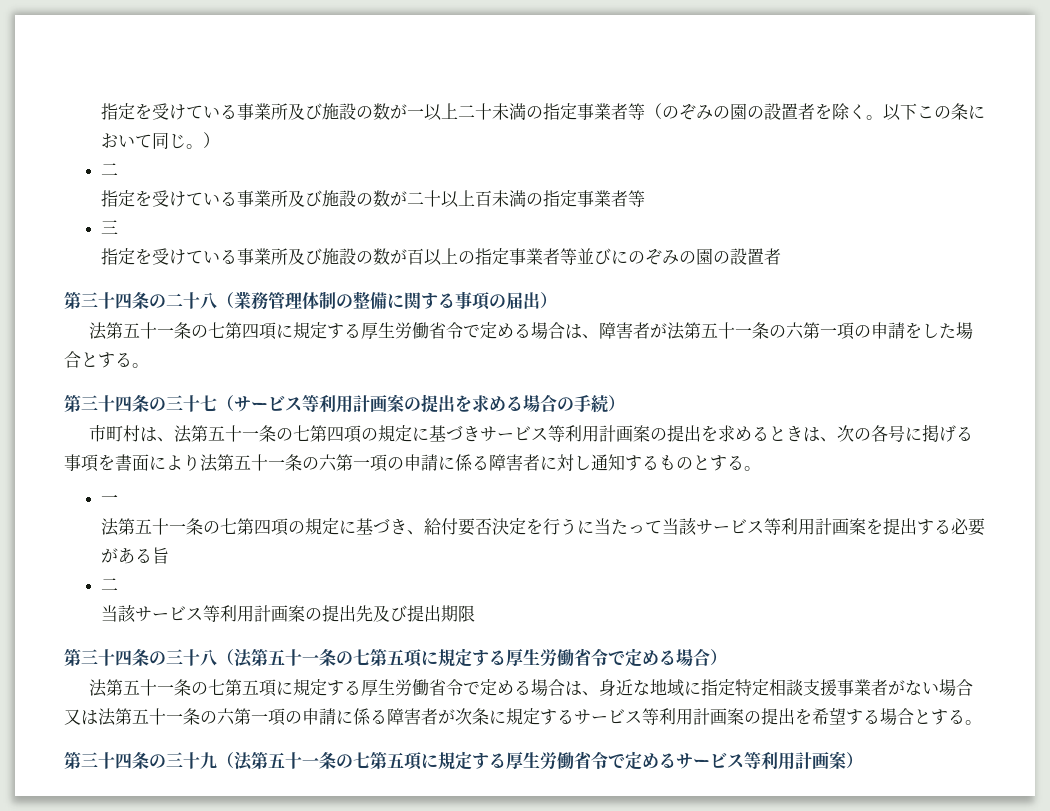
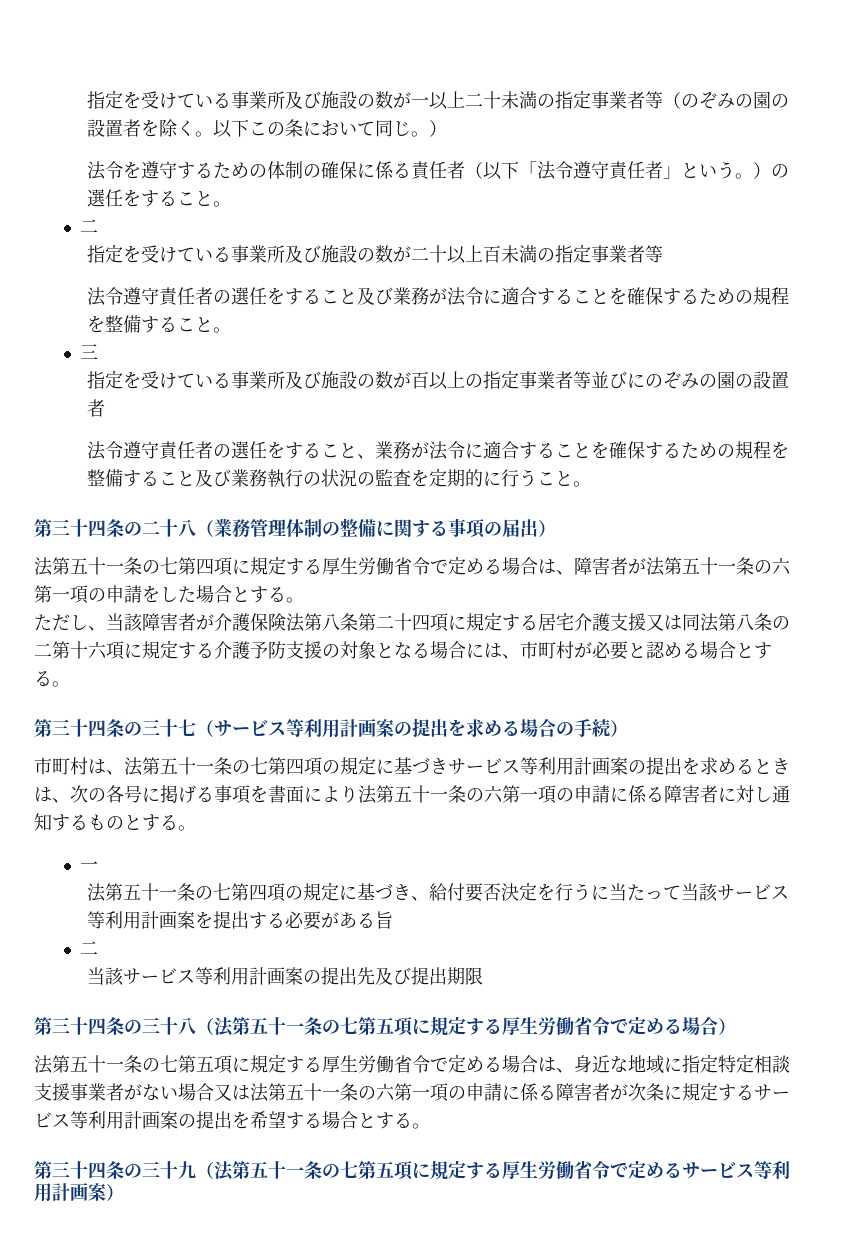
+ 法令を遵守するための体制の確保に係る責任者（以下「法令遵守責任者」という。）の選任をすること。
+ 法令遵守責任者の選任をすること及び業務が法令に適合することを確保するための規程を整備すること。
+ 法令遵守責任者の選任をすること、業務が法令に適合することを確保するための規程を整備すること及び業務執行の状況の監査を定期的に行うこと。
+ ただし、当該障害者が介護保険法第八条第二十四項に規定する居宅介護支援又は同法第八条の二第十六項に規定する介護予防支援の対象となる場合には、市町村が必要と認める場合とする。

